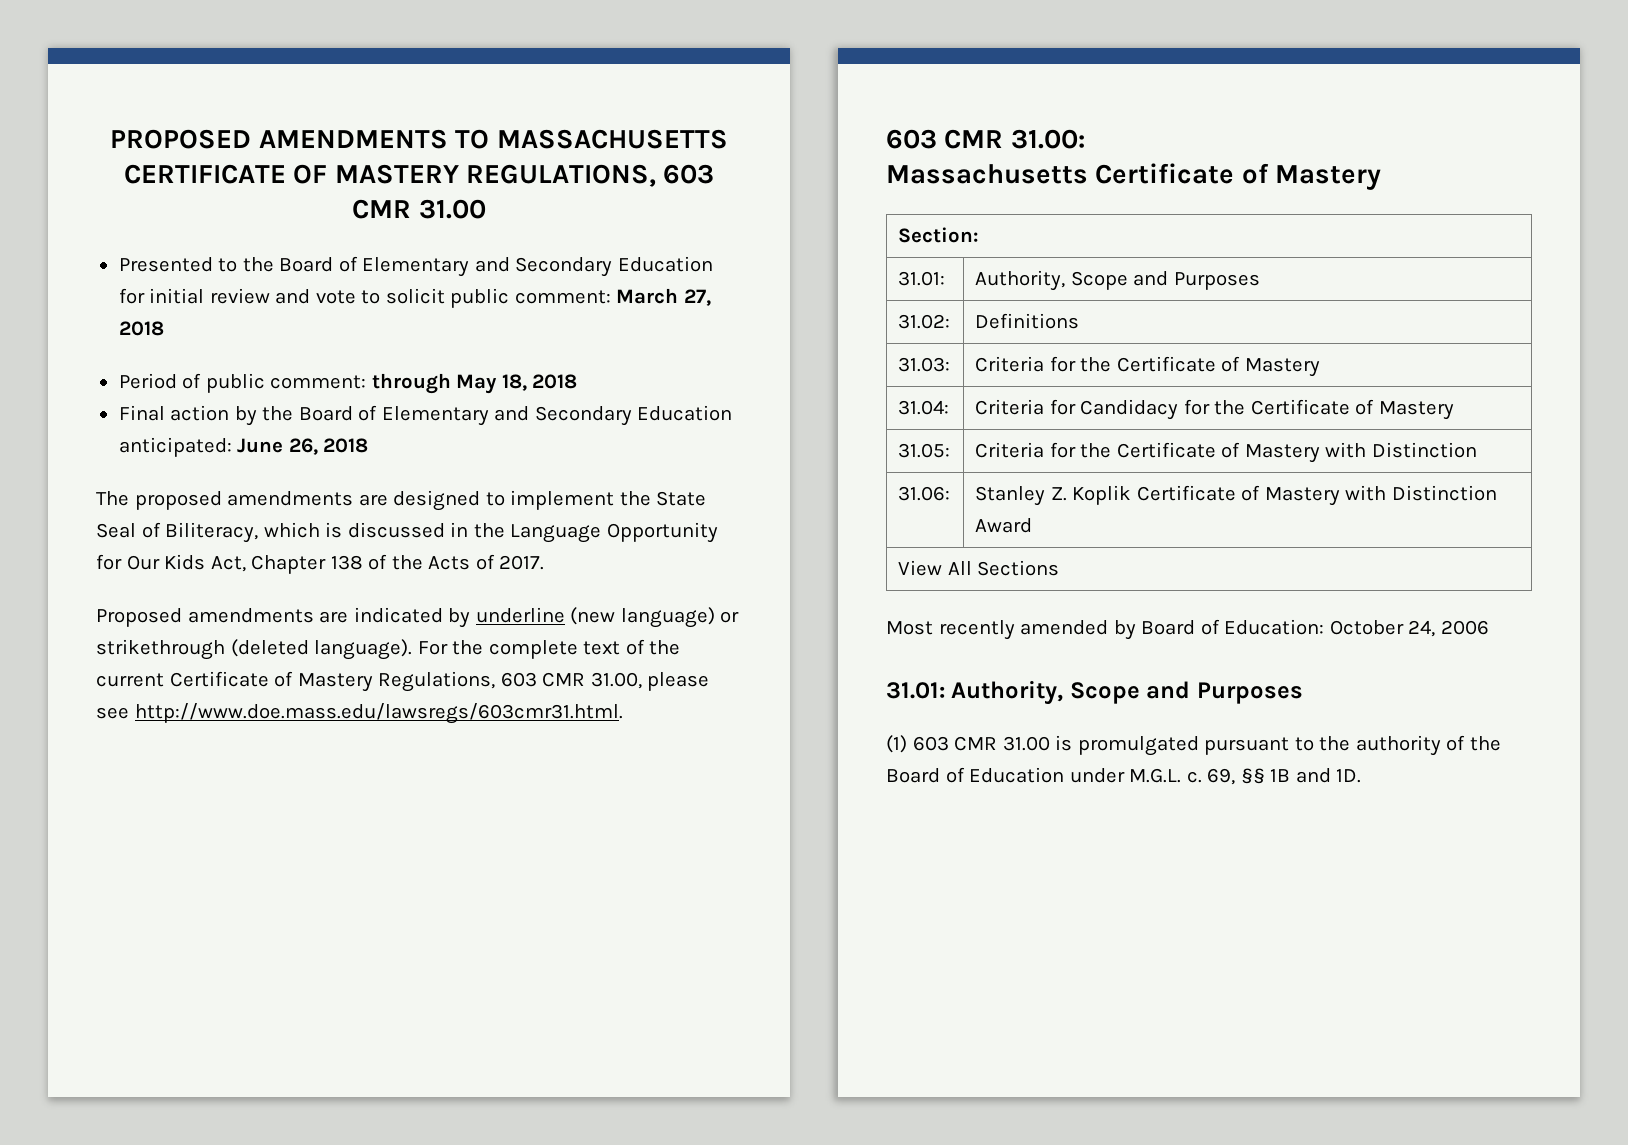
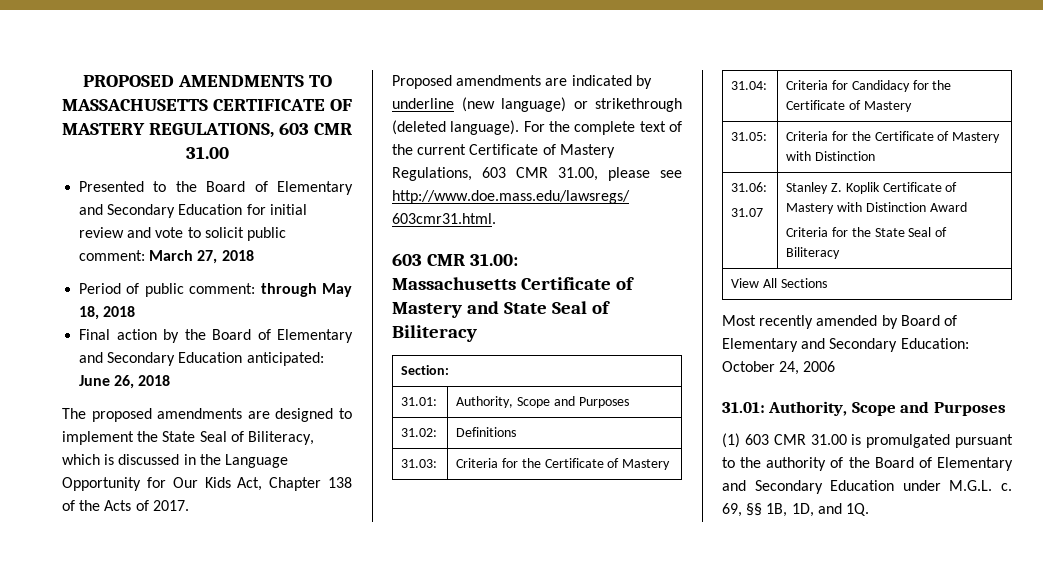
- Massachusetts Certificate of Mastery
+ Massachusetts Certificate of Mastery and State Seal of Biliteracy
- 31.06: | Stanley Z. Koplik Certificate of Mastery with Distinction Award
+ 31.06:
+ 31.07 | Stanley Z. Koplik Certificate of Mastery with Distinction Award
+ Criteria for the State Seal of Biliteracy
- Most recently amended by Board of Education: October 24, 2006
+ Most recently amended by Board of Elementary and Secondary Education: October 24, 2006
- (1) 603 CMR 31.00 is promulgated pursuant to the authority of the Board of Education under M.G.L. c.
+ (1) 603 CMR 31.00 is promulgated pursuant to the authority of the Board of Elementary and Secondary Education under M.G.L. c.
- 69, §§ 1B and 1D.
+ 69, §§ 1B, 1D, and 1Q.

